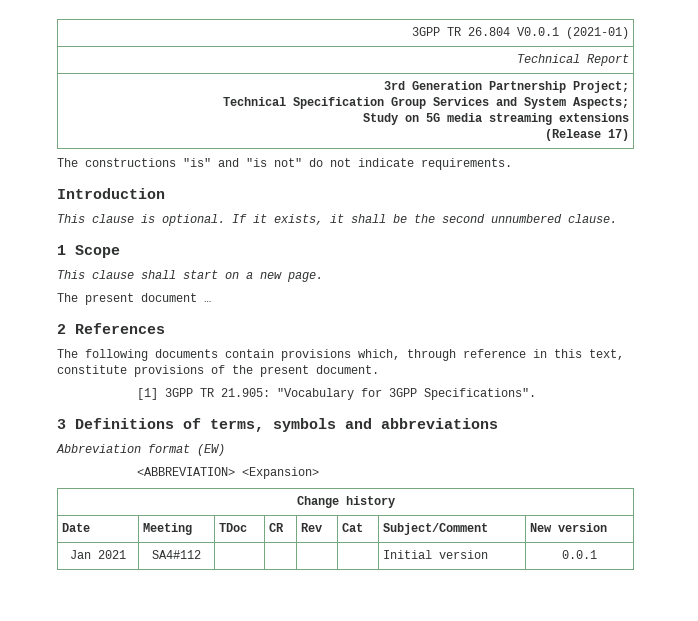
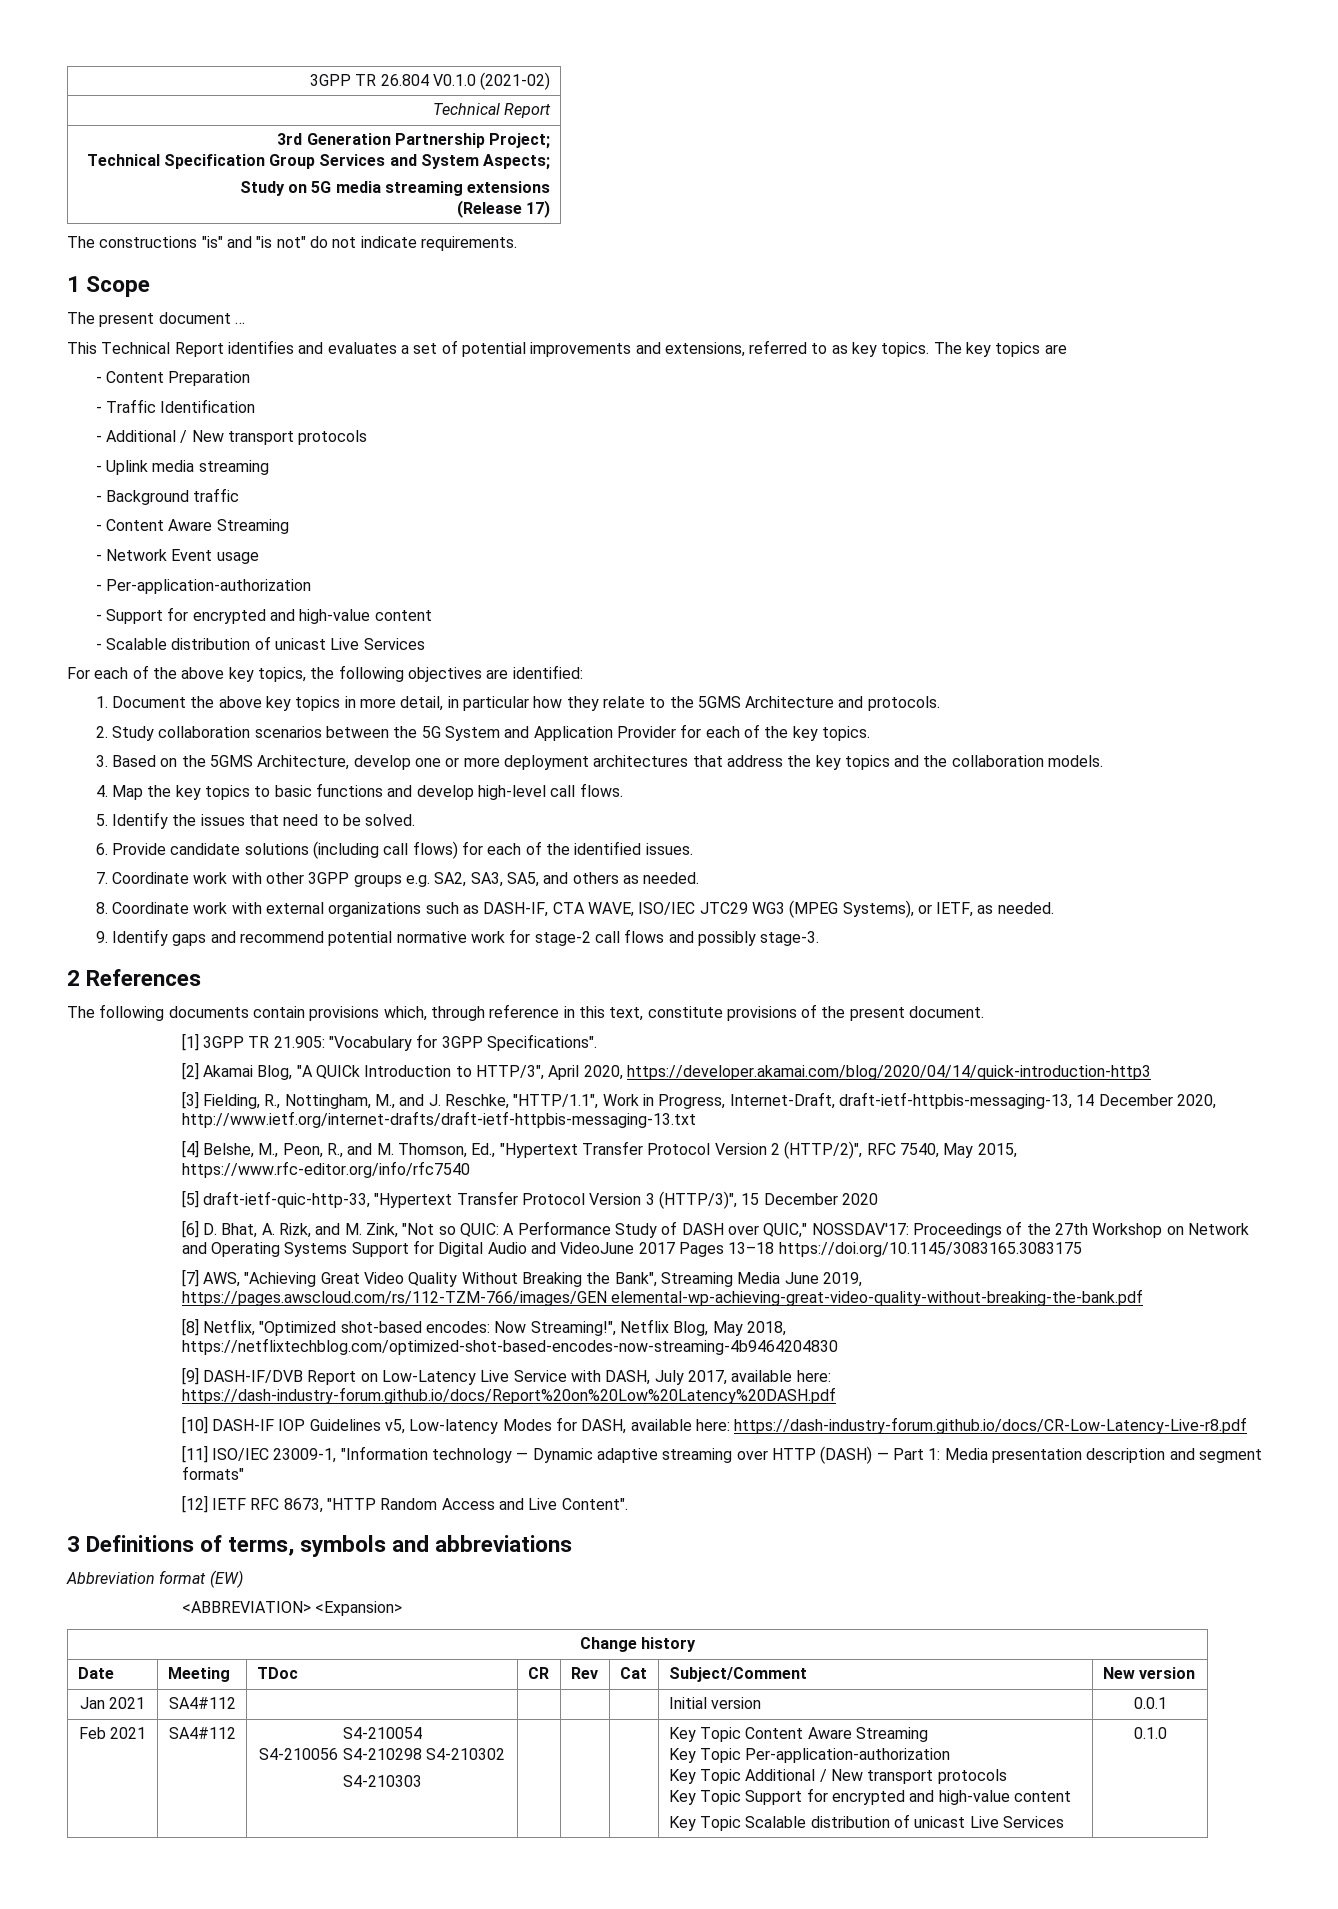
- 3GPP TR 26.804 V0.0.1 (2021-01)
+ 3GPP TR 26.804 V0.1.0 (2021-02)
- Introduction
- This clause is optional. If it exists, it shall be the second unnumbered clause.
  1 Scope
- This clause shall start on a new page.
  The present document …
+ This Technical Report identifies and evaluates a set of potential improvements and extensions, referred to as key topics. The key topics are
+ - Content Preparation
+ - Traffic Identification
+ - Additional / New transport protocols
+ - Uplink media streaming
+ - Background traffic
+ - Content Aware Streaming
+ - Network Event usage
+ - Per-application-authorization
+ - Support for encrypted and high-value content
+ - Scalable distribution of unicast Live Services
+ For each of the above key topics, the following objectives are identified:
+ 1. Document the above key topics in more detail, in particular how they relate to the 5GMS Architecture and protocols.
+ 2. Study collaboration scenarios between the 5G System and Application Provider for each of the key topics.
+ 3. Based on the 5GMS Architecture, develop one or more deployment architectures that address the key topics and the collaboration models.
+ 4. Map the key topics to basic functions and develop high-level call flows.
+ 5. Identify the issues that need to be solved.
+ 6. Provide candidate solutions (including call flows) for each of the identified issues.
+ 7. Coordinate work with other 3GPP groups e.g. SA2, SA3, SA5, and others as needed.
+ 8. Coordinate work with external organizations such as DASH-IF, CTA WAVE, ISO/IEC JTC29 WG3 (MPEG Systems), or IETF, as needed.
+ 9. Identify gaps and recommend potential normative work for stage-2 call flows and possibly stage-3.
+ [2] Akamai Blog, "A QUICk Introduction to HTTP/3", April 2020, https://developer.akamai.com/blog/2020/04/14/quick-introduction-http3
+ [3] Fielding, R., Nottingham, M., and J. Reschke, "HTTP/1.1", Work in Progress, Internet-Draft, draft-ietf-httpbis-messaging-13, 14 December 2020, http://www.ietf.org/internet-drafts/draft-ietf-httpbis-messaging-13.txt
+ [4] Belshe, M., Peon, R., and M. Thomson, Ed., "Hypertext Transfer Protocol Version 2 (HTTP/2)", RFC 7540, May 2015, https://www.rfc-editor.org/info/rfc7540
+ [5] draft-ietf-quic-http-33, "Hypertext Transfer Protocol Version 3 (HTTP/3)", 15 December 2020
+ [6] D. Bhat, A. Rizk, and M. Zink, "Not so QUIC: A Performance Study of DASH over QUIC," NOSSDAV'17: Proceedings of the 27th Workshop on Network and Operating Systems Support for Digital Audio and VideoJune 2017 Pages 13–18 https://doi.org/10.1145/3083165.3083175
+ [7] AWS, "Achieving Great Video Quality Without Breaking the Bank", Streaming Media June 2019, https://pages.awscloud.com/rs/112-TZM-766/images/GEN elemental-wp-achieving-great-video-quality-without-breaking-the-bank.pdf
+ [8] Netflix, "Optimized shot-based encodes: Now Streaming!", Netflix Blog, May 2018, https://netflixtechblog.com/optimized-shot-based-encodes-now-streaming-4b9464204830
+ [9] DASH-IF/DVB Report on Low-Latency Live Service with DASH, July 2017, available here: https://dash-industry-forum.github.io/docs/Report%20on%20Low%20Latency%20DASH.pdf
+ [10] DASH-IF IOP Guidelines v5, Low-latency Modes for DASH, available here: https://dash-industry-forum.github.io/docs/CR-Low-Latency-Live-r8.pdf
+ [11] ISO/IEC 23009-1, "Information technology — Dynamic adaptive streaming over HTTP (DASH) — Part 1: Media presentation description and segment formats"
+ [12] IETF RFC 8673, "HTTP Random Access and Live Content".
+ Feb 2021 | SA4#112 | S4-210054
+ S4-210056 S4-210298 S4-210302
+ S4-210303 | | | | Key Topic Content Aware Streaming
+ Key Topic Per-application-authorization
+ Key Topic Additional / New transport protocols
+ Key Topic Support for encrypted and high-value content
+ Key Topic Scalable distribution of unicast Live Services | 0.1.0

